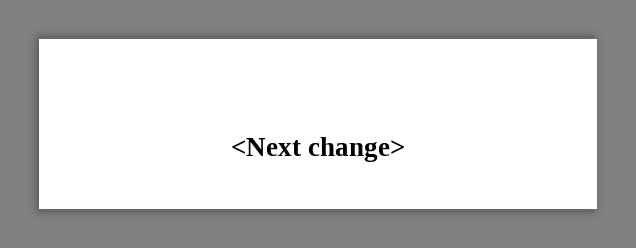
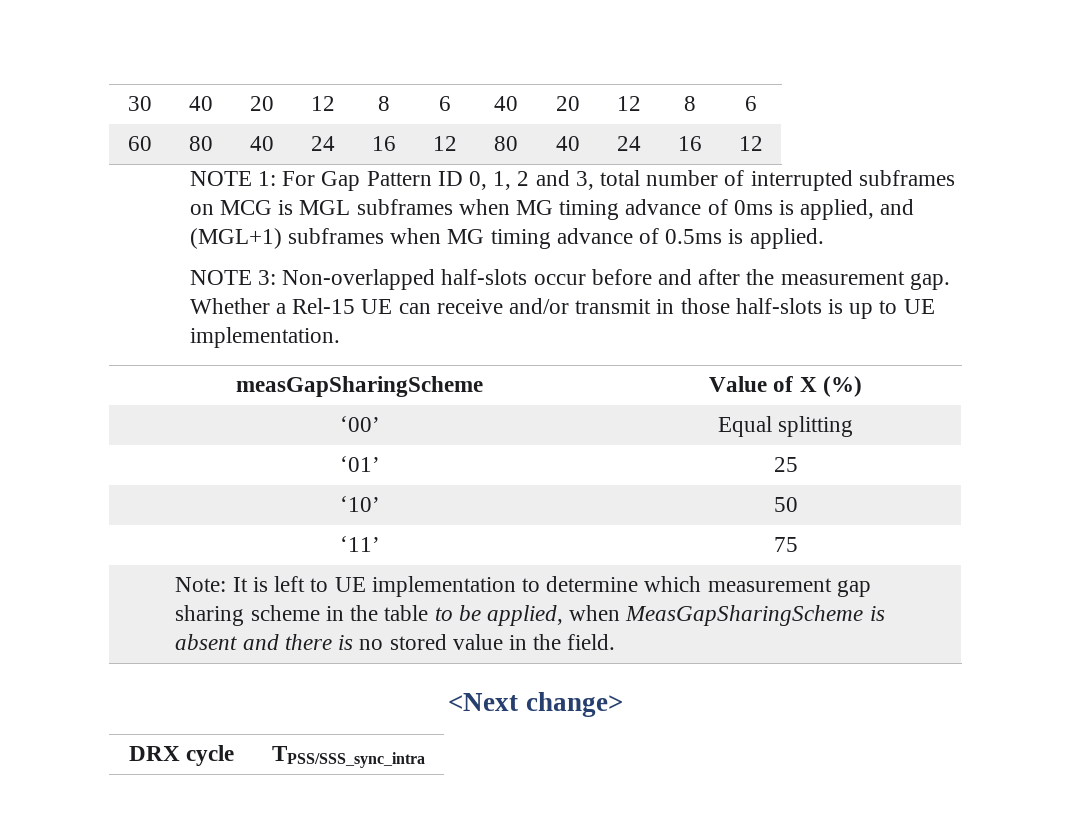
+ 30 | 40 | 20 | 12 | 8 | 6 | 40 | 20 | 12 | 8 | 6
+ 60 | 80 | 40 | 24 | 16 | 12 | 80 | 40 | 24 | 16 | 12
+ NOTE 1: For Gap Pattern ID 0, 1, 2 and 3, total number of interrupted subframes on MCG is MGL subframes when MG timing advance of 0ms is applied, and (MGL+1) subframes when MG timing advance of 0.5ms is applied.
+ NOTE 3: Non-overlapped half-slots occur before and after the measurement gap. Whether a Rel-15 UE can receive and/or transmit in those half-slots is up to UE implementation.
+ measGapSharingScheme | Value of X (%)
+ ‘00’ | Equal splitting
+ ‘01’ | 25
+ ‘10’ | 50
+ ‘11’ | 75
+ Note: It is left to UE implementation to determine which measurement gap sharing scheme in the table to be applied, when MeasGapSharingScheme is absent and there is no stored value in the field.
+ DRX cycle | TPSS/SSS_sync_intra

